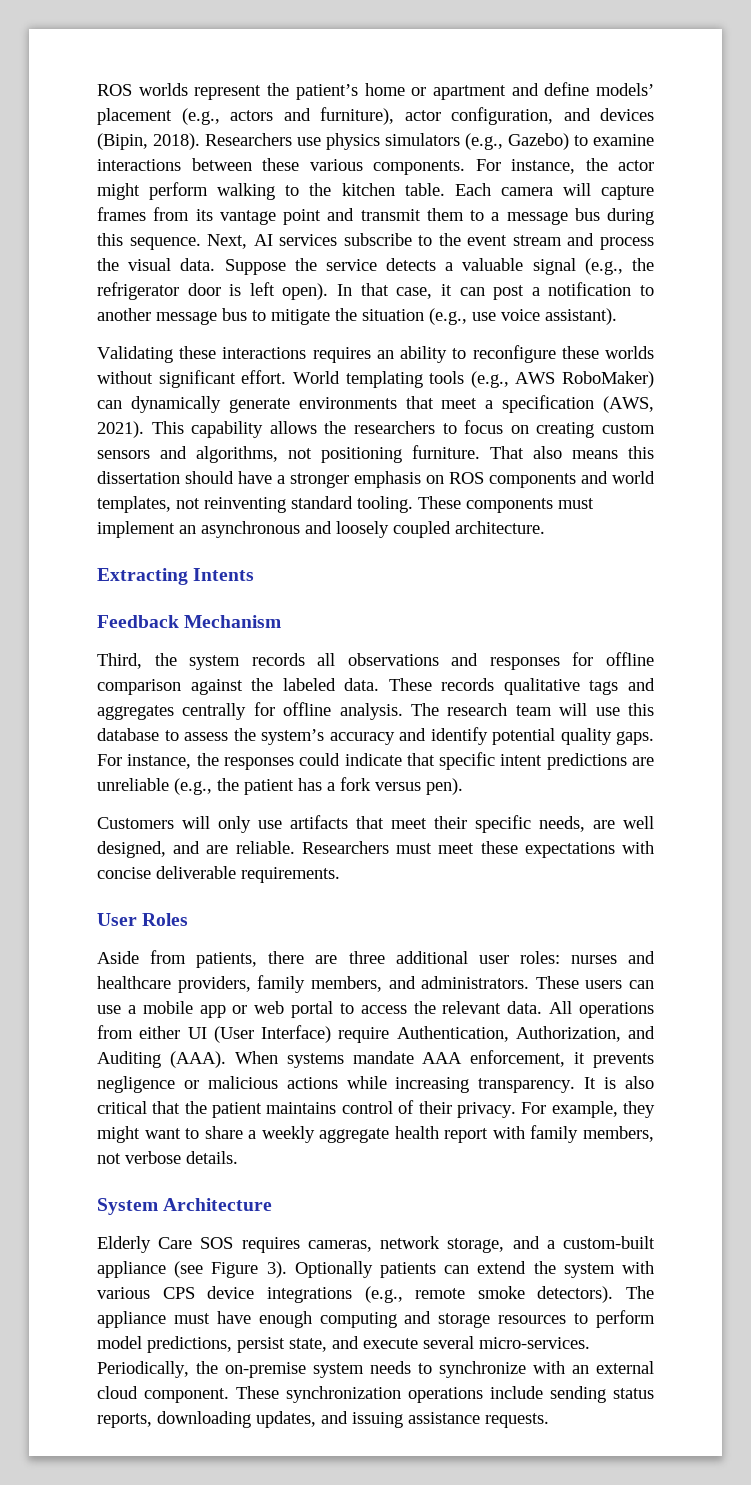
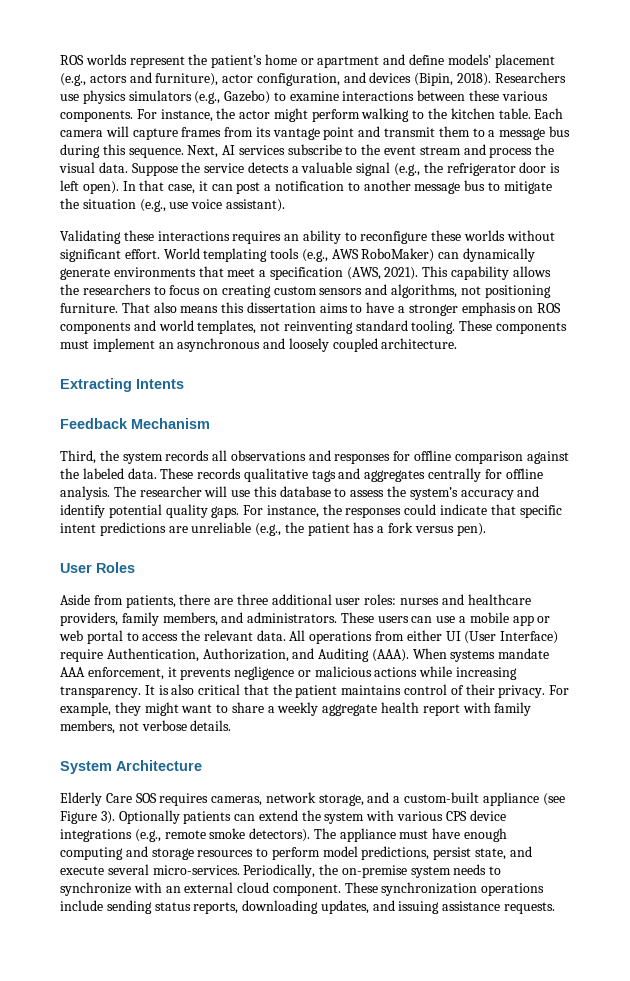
- That also means this dissertation should have a stronger emphasis on ROS components and world templates, not reinventing standard tooling.
+ That also means this dissertation aims to have a stronger emphasis on ROS components and world templates, not reinventing standard tooling.
- The research team will use this database to assess the system’s accuracy and identify potential quality gaps.
+ The researcher will use this database to assess the system’s accuracy and identify potential quality gaps.
- Customers will only use artifacts that meet their specific needs, are well designed, and are reliable. Researchers must meet these expectations with concise deliverable requirements.

